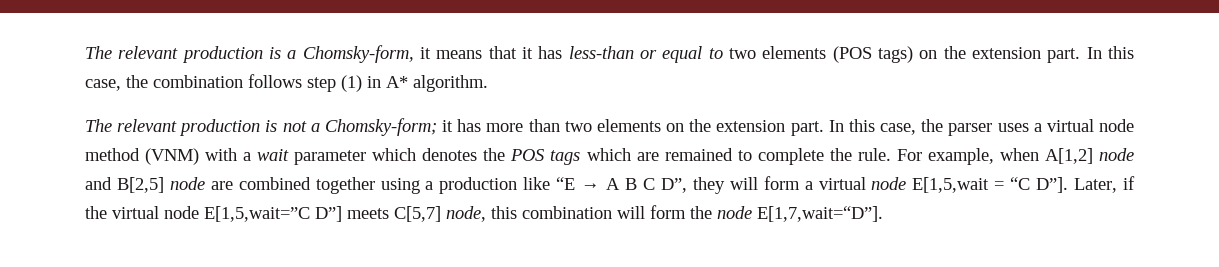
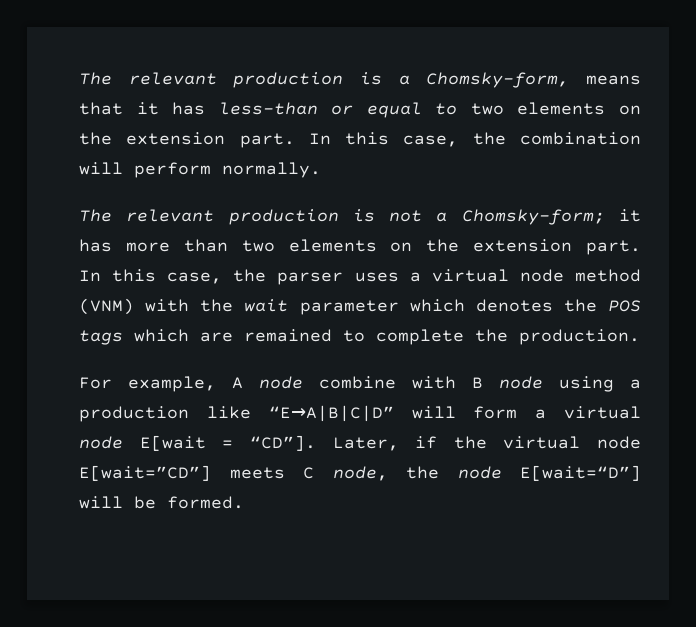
- The relevant production is a Chomsky-form, it means that it has less-than or equal to two elements (POS tags) on the extension part.
+ The relevant production is a Chomsky-form, means that it has less-than or equal to two elements on the extension part.
- In this case, the combination follows step (1) in A* algorithm.
+ In this case, the combination will perform normally.
- In this case, the parser uses a virtual node method (VNM) with a wait parameter which denotes the POS tags which are remained to complete the rule. For example, when A[1,2] node and B[2,5] node are combined together using a production like “E → A B C D”, they will form a virtual node E[1,5,wait = “C D”]. Later, if the virtual node E[1,5,wait=”C D”] meets C[5,7] node, this combination will form the node E[1,7,wait=“D”].
+ In this case, the parser uses a virtual node method (VNM) with the wait parameter which denotes the POS tags which are remained to complete the production.
+ For example, A node combine with B node using a production like “E→A|B|C|D” will form a virtual node E[wait = “CD”]. Later, if the virtual node E[wait=”CD”] meets C node, the node E[wait=“D”] will be formed.

